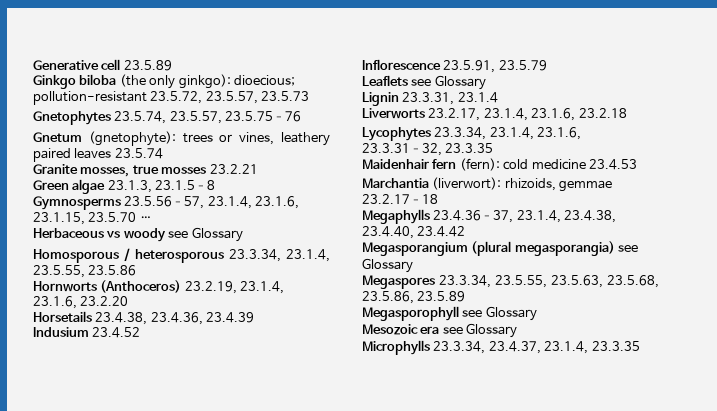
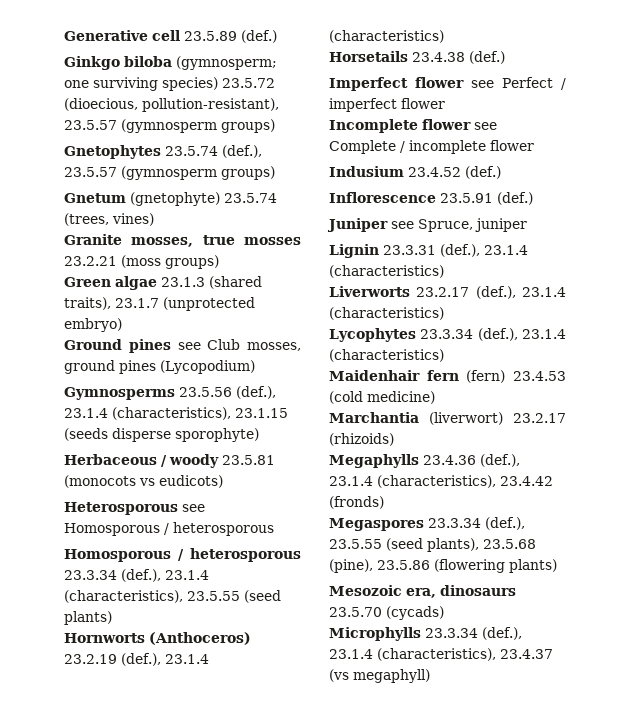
- Generative cell 23.5.89
+ Generative cell 23.5.89 (def.)
- Ginkgo biloba (the only ginkgo): dioecious; pollution-resistant 23.5.72, 23.5.57, 23.5.73
- Gnetophytes 23.5.74, 23.5.57, 23.5.75–76
- Gnetum (gnetophyte): trees or vines, leathery paired leaves 23.5.74
+ Ginkgo biloba (gymnosperm; one surviving species) 23.5.72 (dioecious, pollution-resistant), 23.5.57 (gymnosperm groups)
+ Gnetophytes 23.5.74 (def.), 23.5.57 (gymnosperm groups)
+ Gnetum (gnetophyte) 23.5.74 (trees, vines)
- Granite mosses, true mosses 23.2.21
+ Granite mosses, true mosses 23.2.21 (moss groups)
- Green algae 23.1.3, 23.1.5–8
- Gymnosperms 23.5.56–57, 23.1.4, 23.1.6, 23.1.15, 23.5.70 …
- Herbaceous vs woody see Glossary
- Homosporous / heterosporous 23.3.34, 23.1.4, 23.5.55, 23.5.86
- Hornworts (Anthoceros) 23.2.19, 23.1.4, 23.1.6, 23.2.20
- Horsetails 23.4.38, 23.4.36, 23.4.39
+ Green algae 23.1.3 (shared traits), 23.1.7 (unprotected embryo)
+ Ground pines see Club mosses, ground pines (Lycopodium)
+ Gymnosperms 23.5.56 (def.), 23.1.4 (characteristics), 23.1.15 (seeds disperse sporophyte)
+ Herbaceous / woody 23.5.81 (monocots vs eudicots)
+ Heterosporous see Homosporous / heterosporous
+ Homosporous / heterosporous 23.3.34 (def.), 23.1.4 (characteristics), 23.5.55 (seed plants)
+ Hornworts (Anthoceros) 23.2.19 (def.), 23.1.4 (characteristics)
+ Horsetails 23.4.38 (def.)
+ Imperfect flower see Perfect / imperfect flower
+ Incomplete flower see Complete / incomplete flower
- Indusium 23.4.52
+ Indusium 23.4.52 (def.)
- Inflorescence 23.5.91, 23.5.79
- Leaflets see Glossary
+ Inflorescence 23.5.91 (def.)
+ Juniper see Spruce, juniper
- Lignin 23.3.31, 23.1.4
+ Lignin 23.3.31 (def.), 23.1.4 (characteristics)
- Liverworts 23.2.17, 23.1.4, 23.1.6, 23.2.18
- Lycophytes 23.3.34, 23.1.4, 23.1.6, 23.3.31–32, 23.3.35
+ Liverworts 23.2.17 (def.), 23.1.4 (characteristics)
+ Lycophytes 23.3.34 (def.), 23.1.4 (characteristics)
- Maidenhair fern (fern): cold medicine 23.4.53
+ Maidenhair fern (fern) 23.4.53 (cold medicine)
- Marchantia (liverwort): rhizoids, gemmae 23.2.17–18
- Megaphylls 23.4.36–37, 23.1.4, 23.4.38, 23.4.40, 23.4.42
- Megasporangium (plural megasporangia) see Glossary
- Megaspores 23.3.34, 23.5.55, 23.5.63, 23.5.68, 23.5.86, 23.5.89
- Megasporophyll see Glossary
- Mesozoic era see Glossary
- Microphylls 23.3.34, 23.4.37, 23.1.4, 23.3.35
+ Marchantia (liverwort) 23.2.17 (rhizoids)
+ Megaphylls 23.4.36 (def.), 23.1.4 (characteristics), 23.4.42 (fronds)
+ Megaspores 23.3.34 (def.), 23.5.55 (seed plants), 23.5.68 (pine), 23.5.86 (flowering plants)
+ Mesozoic era, dinosaurs 23.5.70 (cycads)
+ Microphylls 23.3.34 (def.), 23.1.4 (characteristics), 23.4.37 (vs megaphyll)

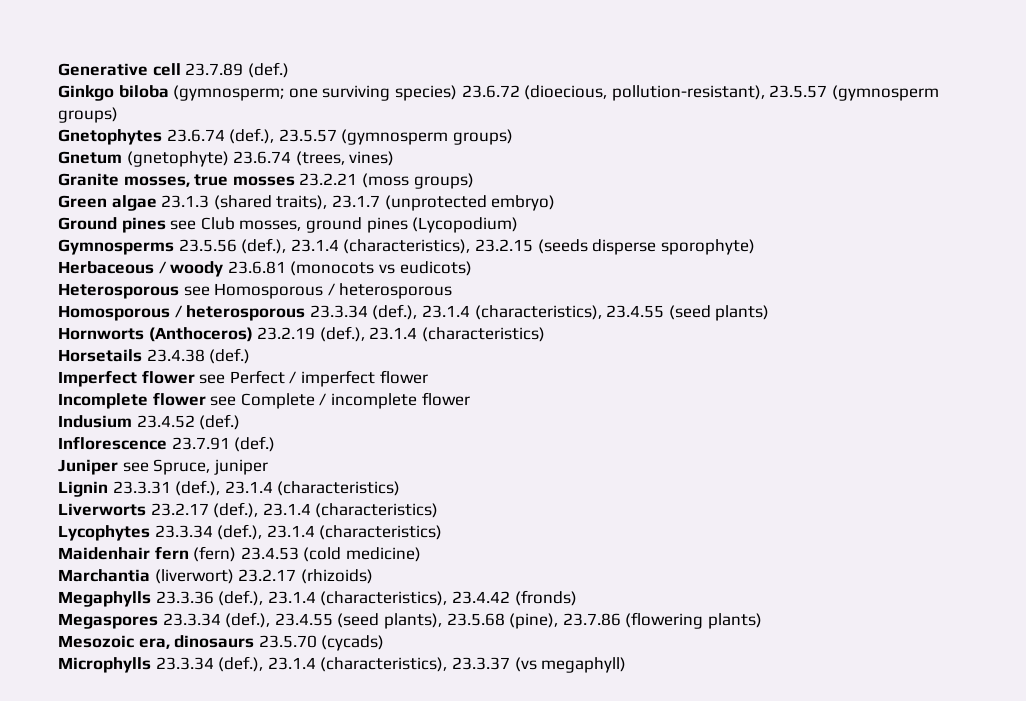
- Generative cell 23.5.89 (def.)
+ Generative cell 23.7.89 (def.)
- Ginkgo biloba (gymnosperm; one surviving species) 23.5.72 (dioecious, pollution-resistant), 23.5.57 (gymnosperm groups)
+ Ginkgo biloba (gymnosperm; one surviving species) 23.6.72 (dioecious, pollution-resistant), 23.5.57 (gymnosperm groups)
- Gnetophytes 23.5.74 (def.), 23.5.57 (gymnosperm groups)
+ Gnetophytes 23.6.74 (def.), 23.5.57 (gymnosperm groups)
- Gnetum (gnetophyte) 23.5.74 (trees, vines)
+ Gnetum (gnetophyte) 23.6.74 (trees, vines)
- Gymnosperms 23.5.56 (def.), 23.1.4 (characteristics), 23.1.15 (seeds disperse sporophyte)
+ Gymnosperms 23.5.56 (def.), 23.1.4 (characteristics), 23.2.15 (seeds disperse sporophyte)
- Herbaceous / woody 23.5.81 (monocots vs eudicots)
+ Herbaceous / woody 23.6.81 (monocots vs eudicots)
- Homosporous / heterosporous 23.3.34 (def.), 23.1.4 (characteristics), 23.5.55 (seed plants)
+ Homosporous / heterosporous 23.3.34 (def.), 23.1.4 (characteristics), 23.4.55 (seed plants)
- Inflorescence 23.5.91 (def.)
+ Inflorescence 23.7.91 (def.)
- Megaphylls 23.4.36 (def.), 23.1.4 (characteristics), 23.4.42 (fronds)
+ Megaphylls 23.3.36 (def.), 23.1.4 (characteristics), 23.4.42 (fronds)
- Megaspores 23.3.34 (def.), 23.5.55 (seed plants), 23.5.68 (pine), 23.5.86 (flowering plants)
+ Megaspores 23.3.34 (def.), 23.4.55 (seed plants), 23.5.68 (pine), 23.7.86 (flowering plants)
- Microphylls 23.3.34 (def.), 23.1.4 (characteristics), 23.4.37 (vs megaphyll)
+ Microphylls 23.3.34 (def.), 23.1.4 (characteristics), 23.3.37 (vs megaphyll)

